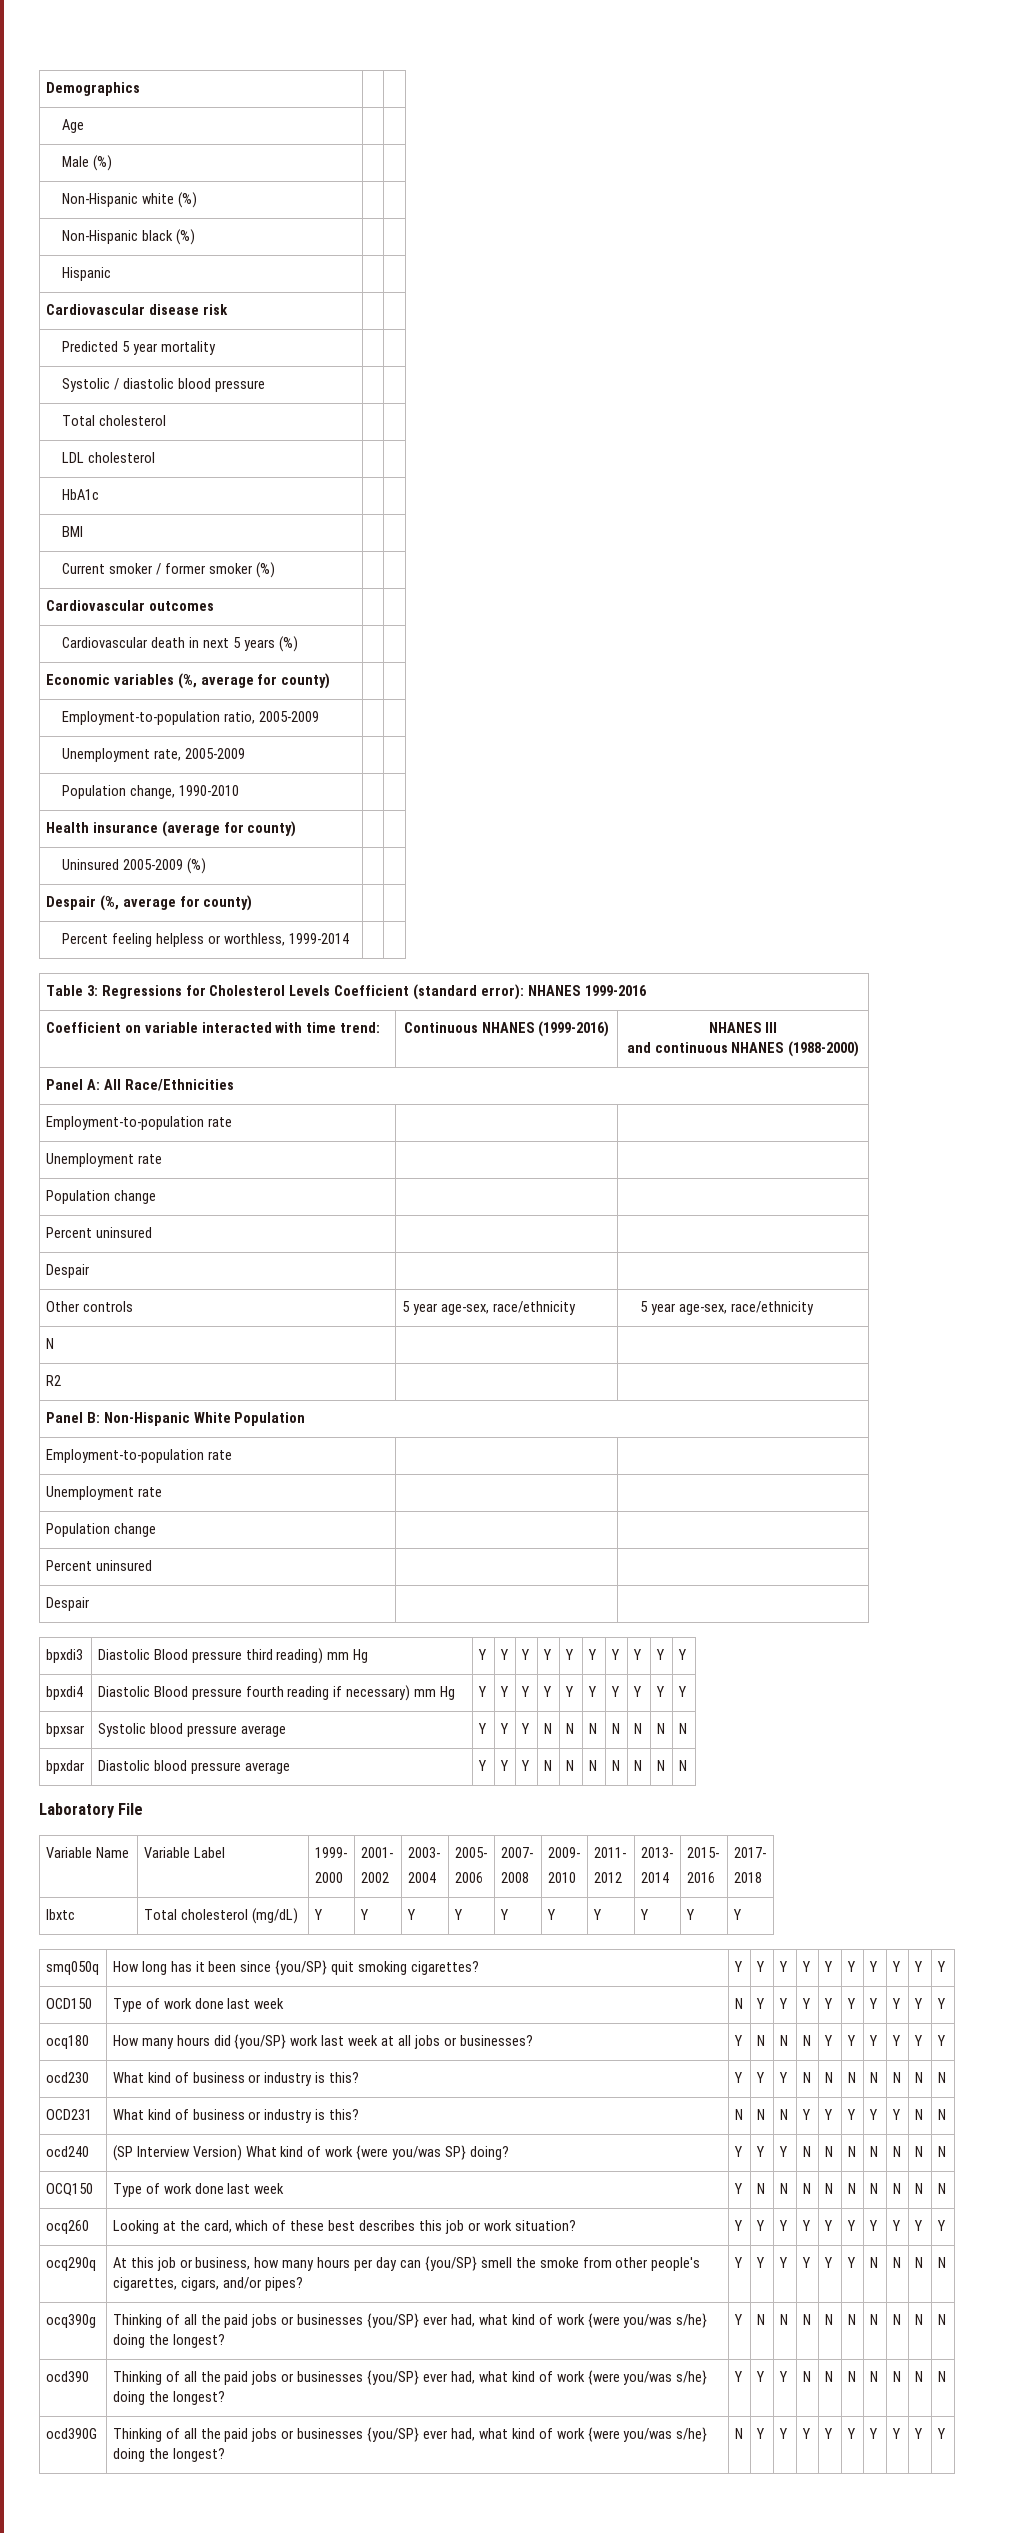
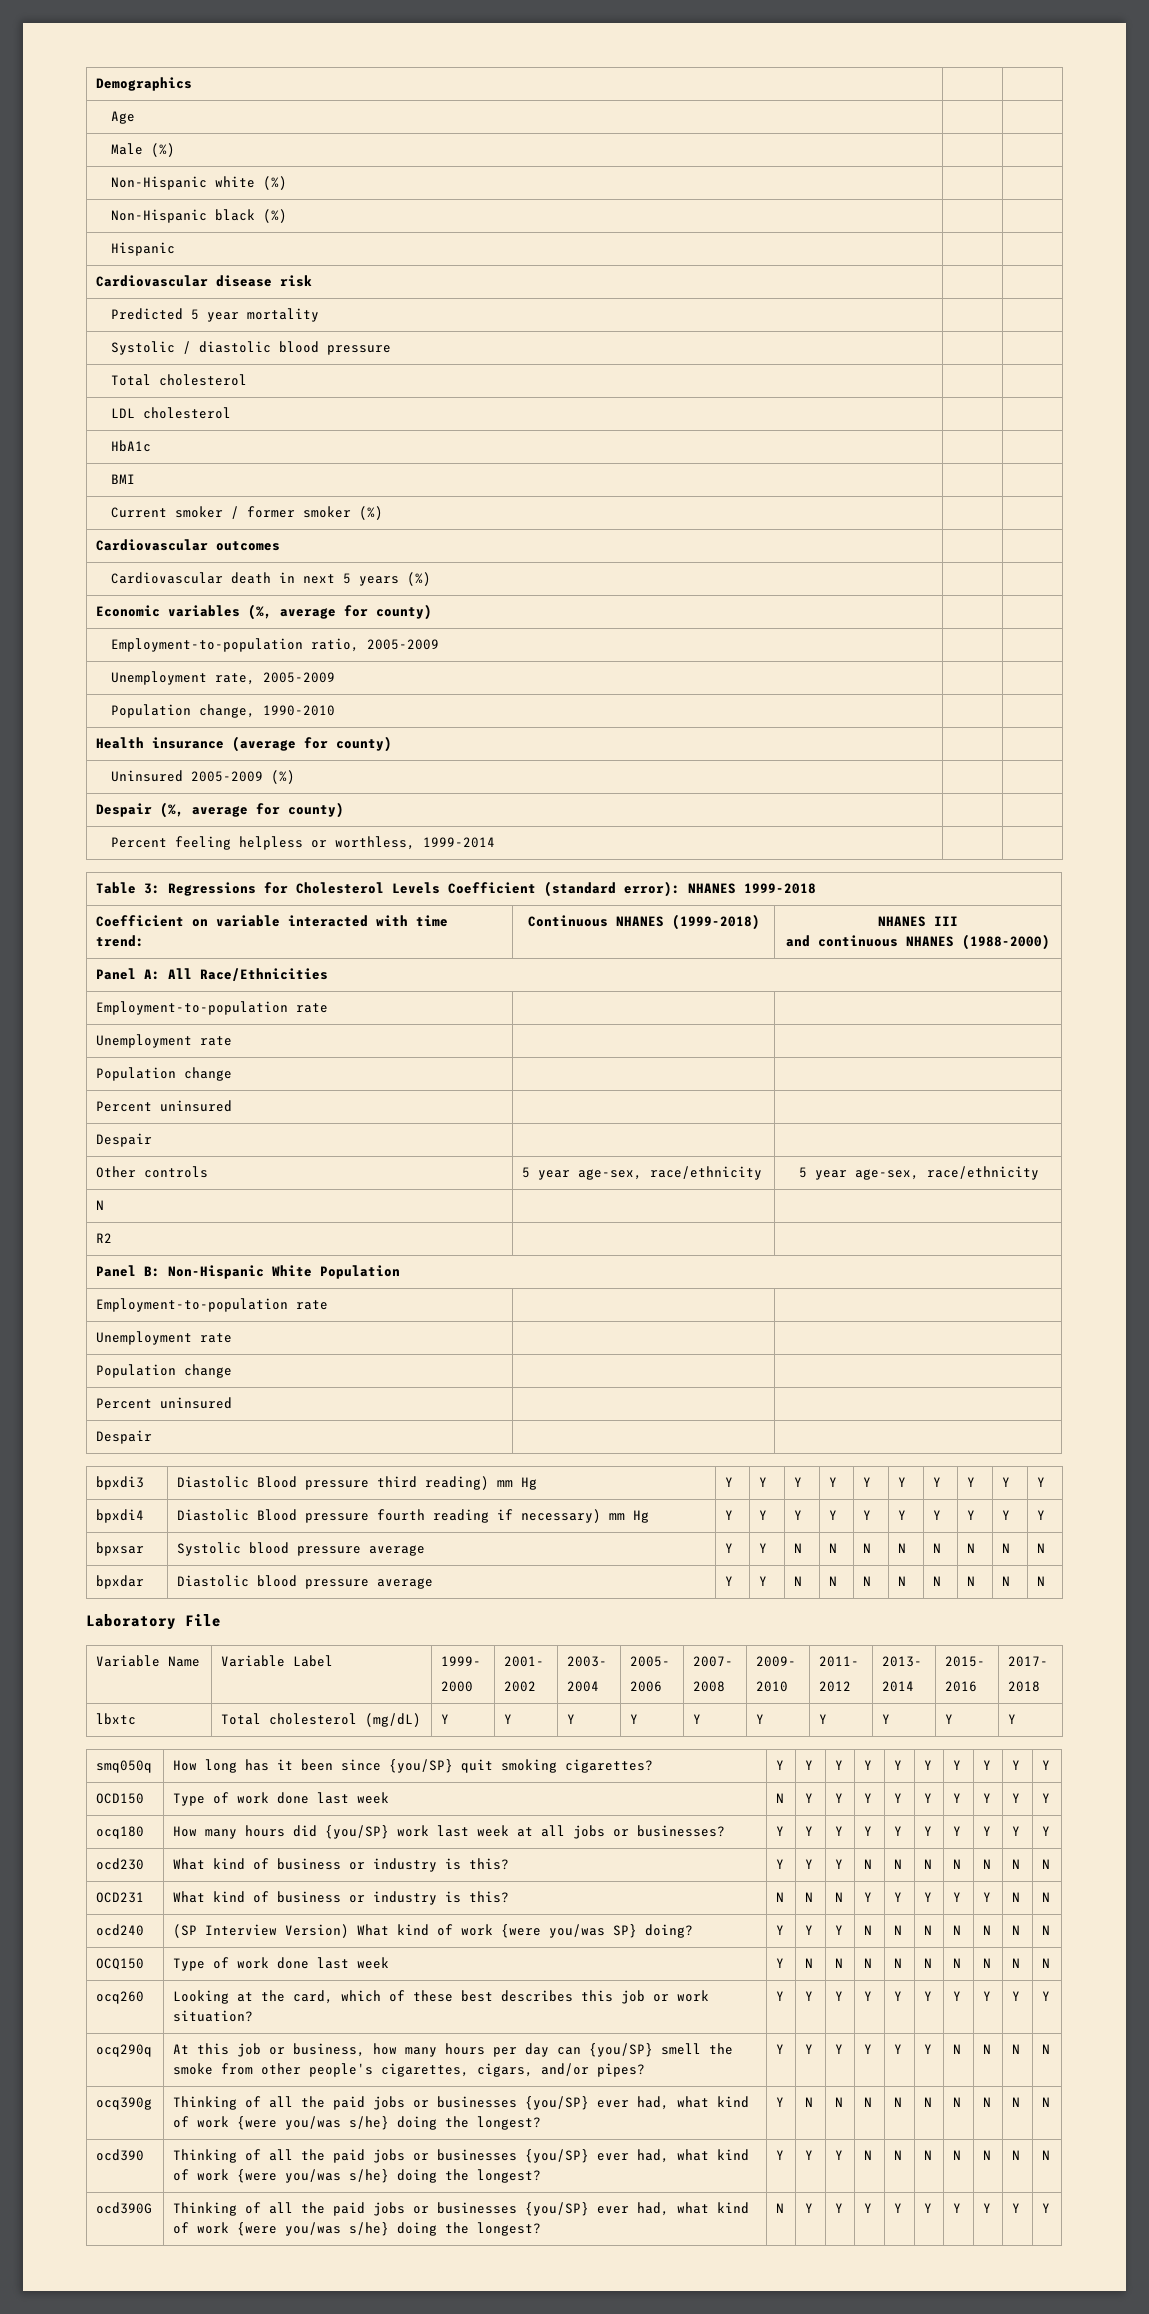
- Table 3: Regressions for Cholesterol Levels Coefficient (standard error): NHANES 1999-2016
+ Table 3: Regressions for Cholesterol Levels Coefficient (standard error): NHANES 1999-2018
- Coefficient on variable interacted with time trend: | Continuous NHANES (1999-2016) | NHANES III
+ Coefficient on variable interacted with time trend: | Continuous NHANES (1999-2018) | NHANES III
- bpxsar | Systolic blood pressure average | Y | Y | Y | N | N | N | N | N | N | N
+ bpxsar | Systolic blood pressure average | Y | Y | N | N | N | N | N | N | N | N
- bpxdar | Diastolic blood pressure average | Y | Y | Y | N | N | N | N | N | N | N
+ bpxdar | Diastolic blood pressure average | Y | Y | N | N | N | N | N | N | N | N
- ocq180 | How many hours did {you/SP} work last week at all jobs or businesses? | Y | N | N | N | Y | Y | Y | Y | Y | Y
+ ocq180 | How many hours did {you/SP} work last week at all jobs or businesses? | Y | Y | Y | Y | Y | Y | Y | Y | Y | Y

